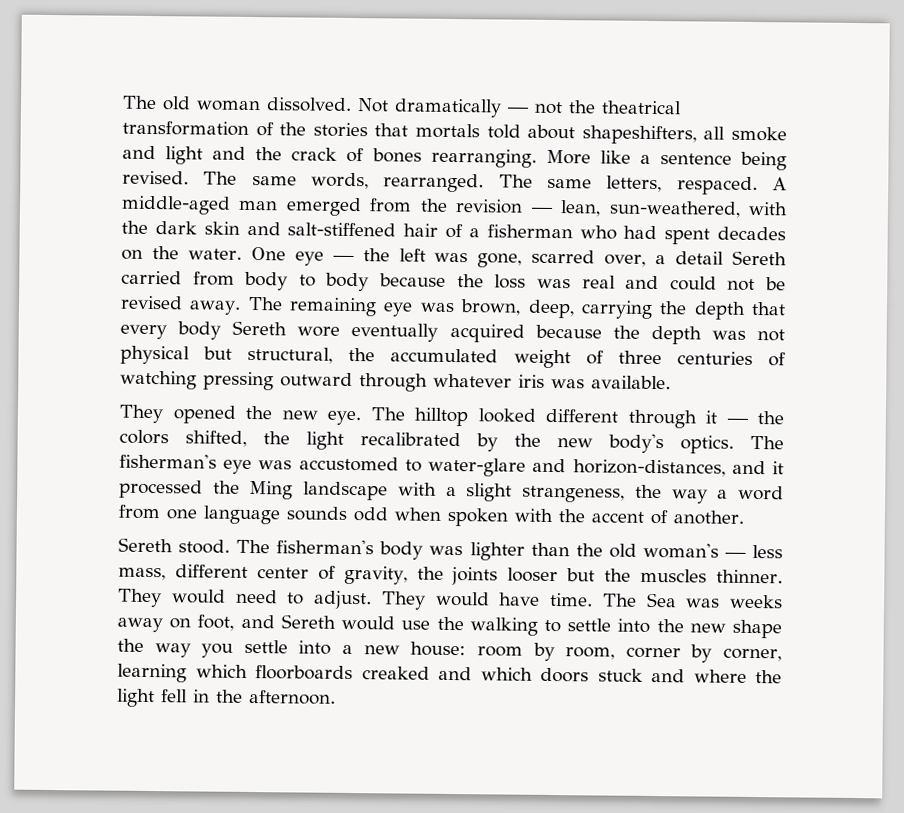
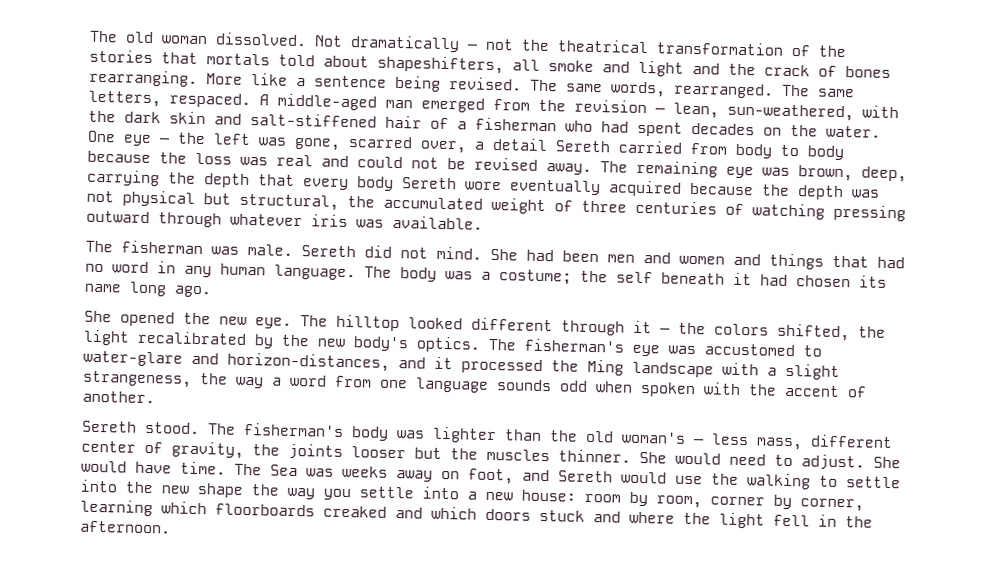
- They opened the new eye.
+ The fisherman was male. Sereth did not mind. She had been men and women and things that had no word in any human language. The body was a costume; the self beneath it had chosen its name long ago.
+ She opened the new eye.
- They would need to adjust.
+ She would need to adjust.
- They would have time.
+ She would have time.

